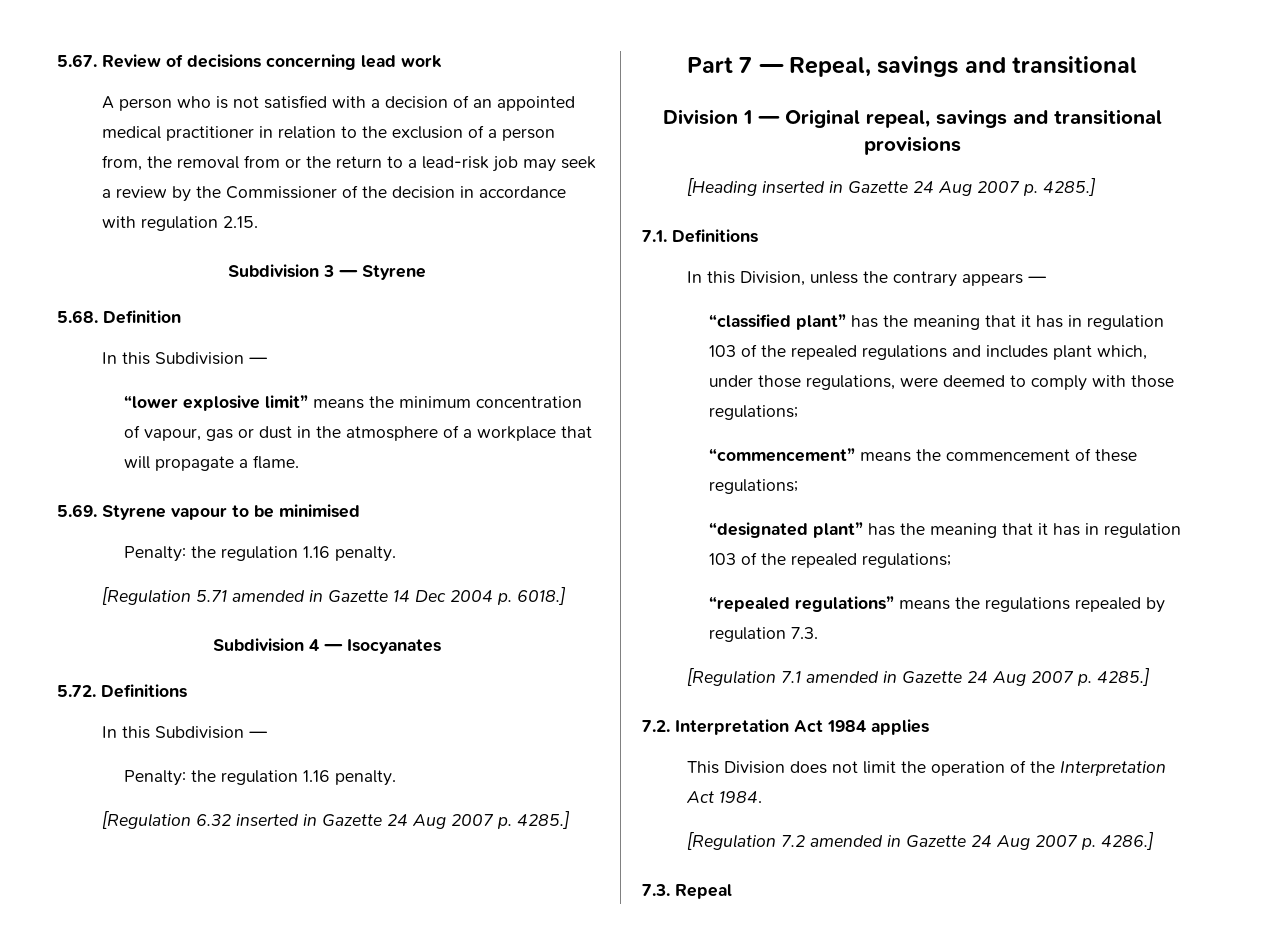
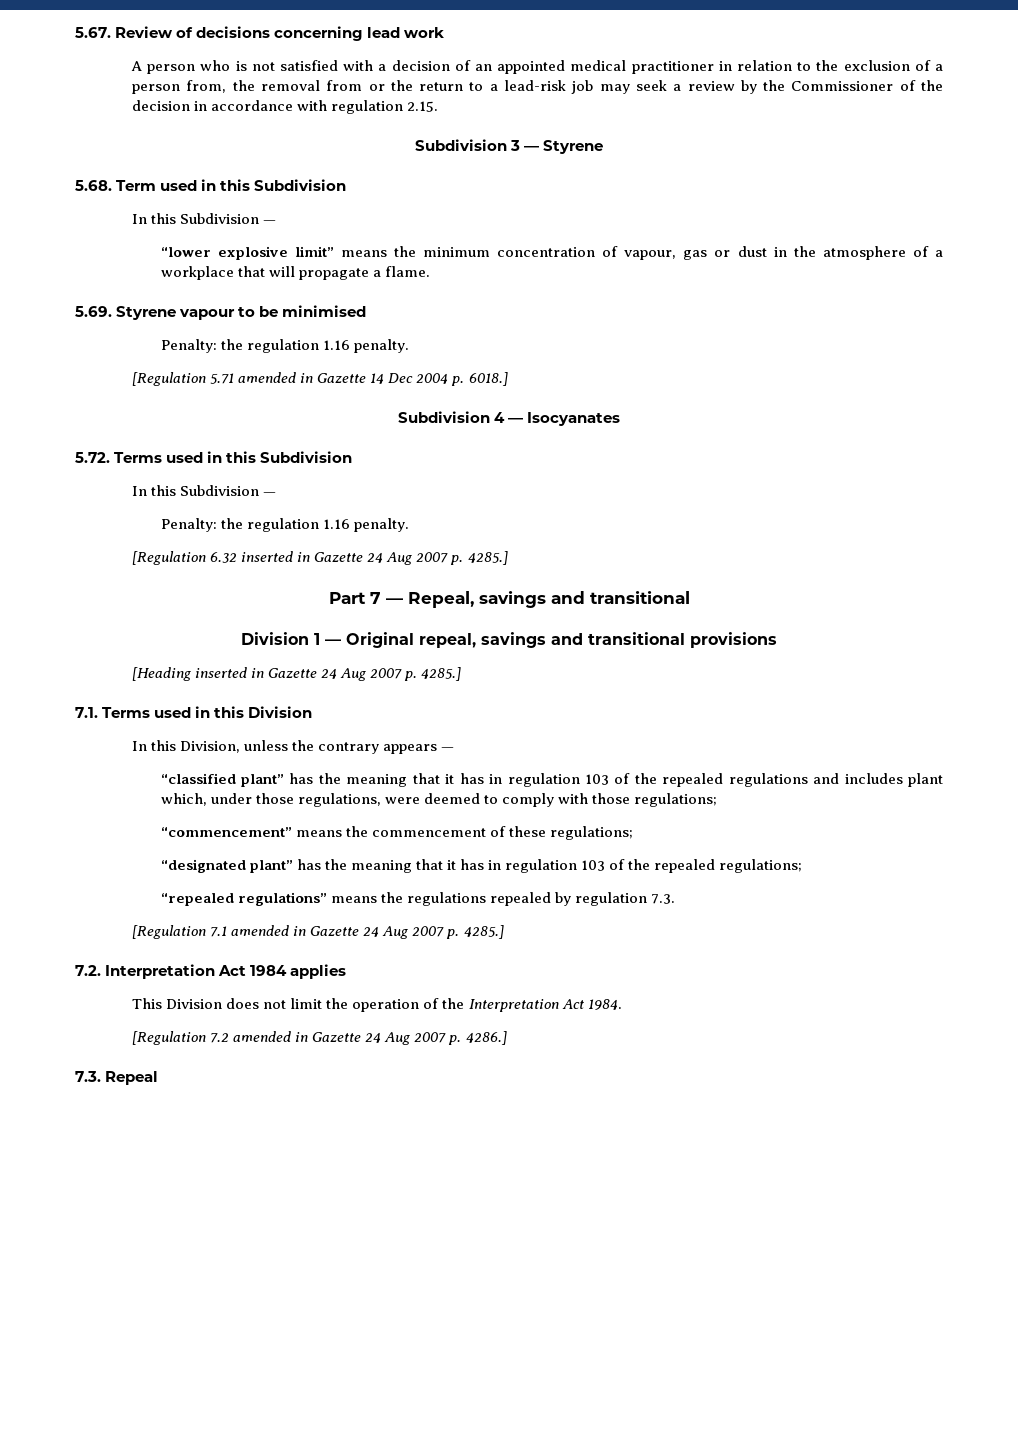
- 5.68. Definition
+ 5.68. Term used in this Subdivision
- 5.72. Definitions
+ 5.72. Terms used in this Subdivision
- 7.1. Definitions
+ 7.1. Terms used in this Division

